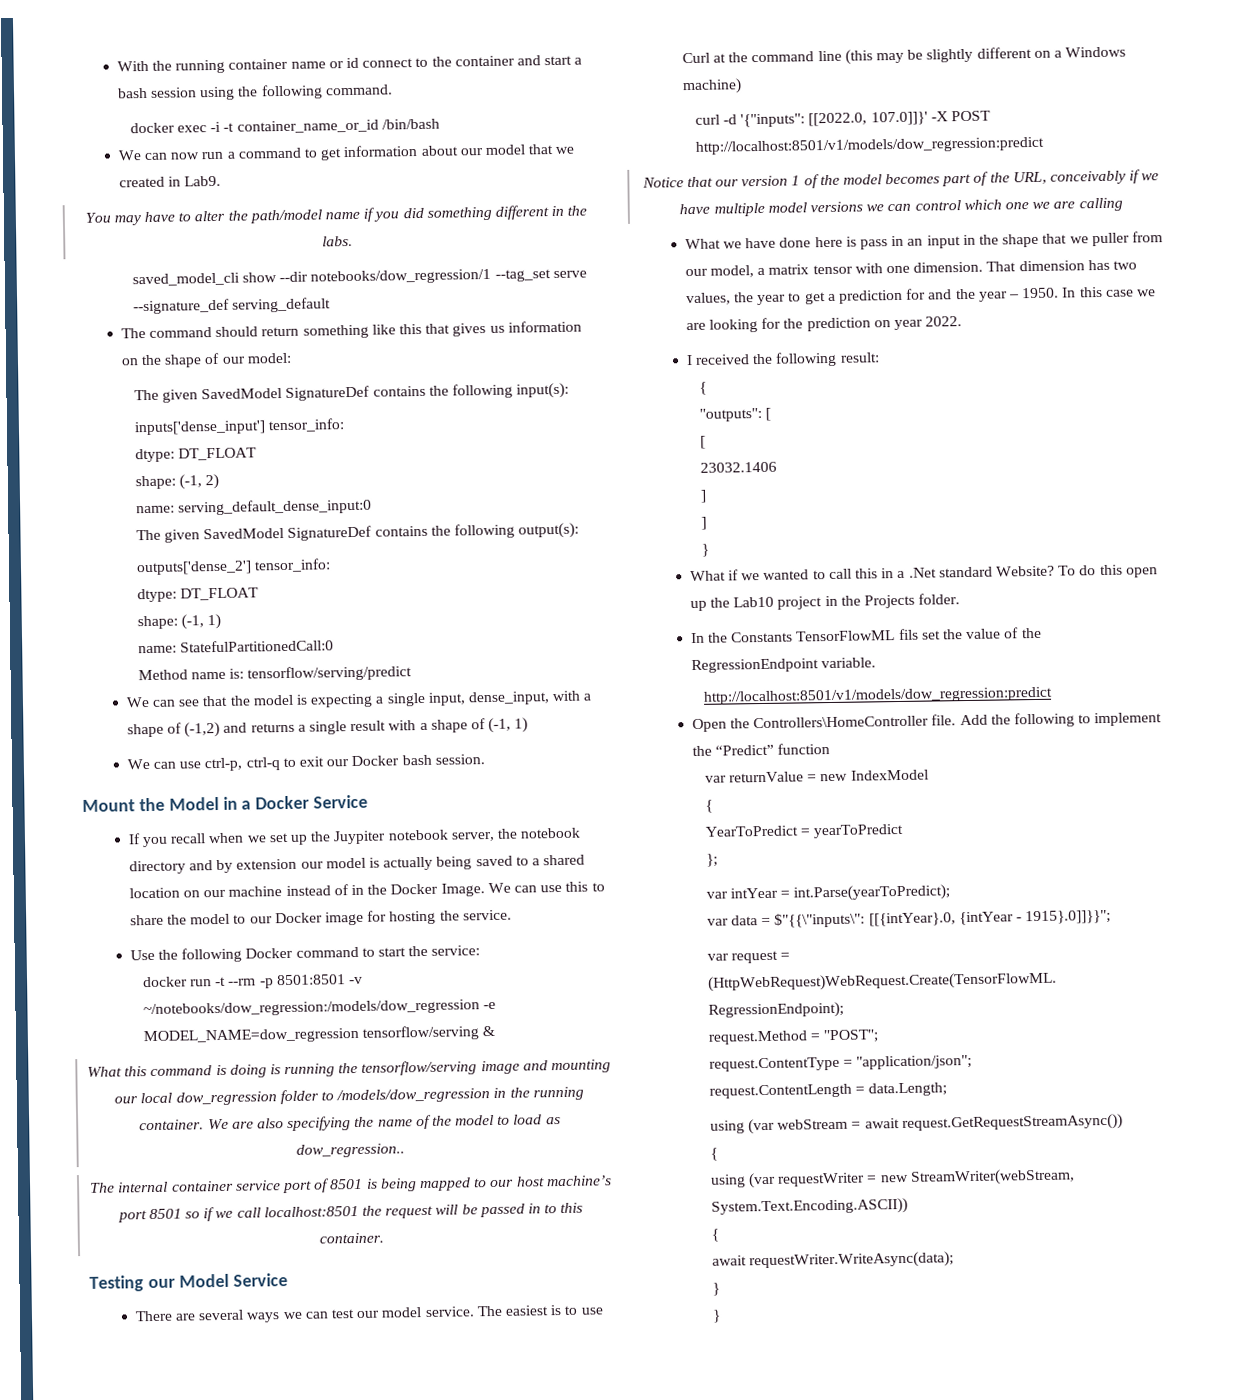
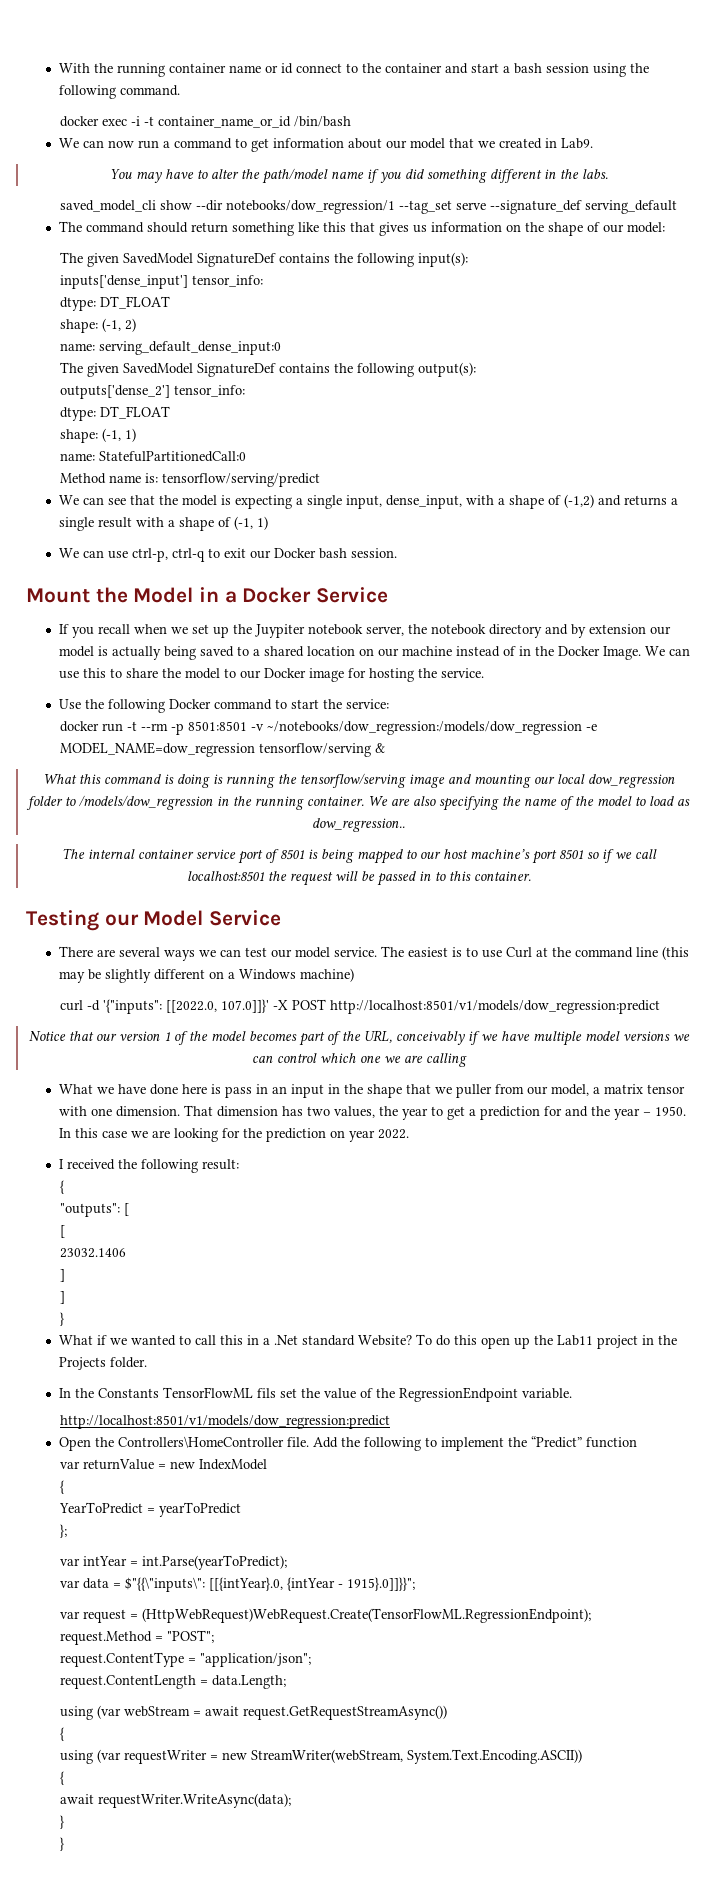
- To do this open up the Lab10 project in the Projects folder.
+ To do this open up the Lab11 project in the Projects folder.

